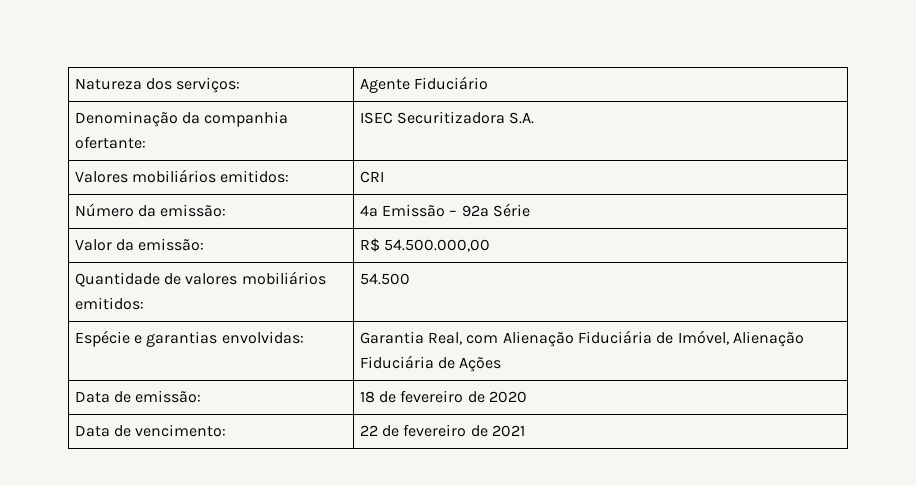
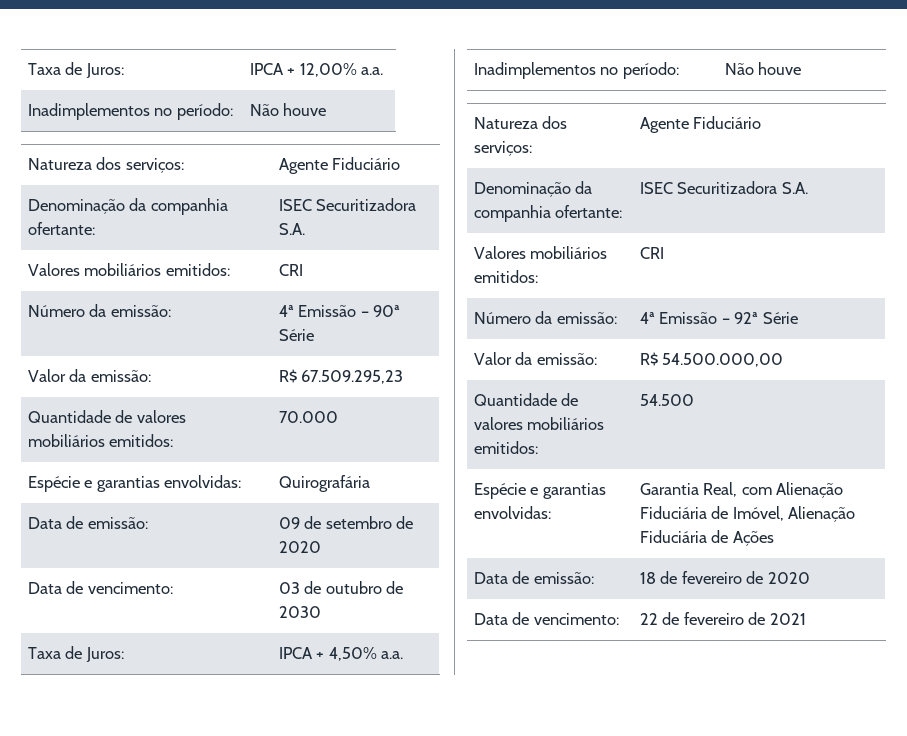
+ Taxa de Juros: | IPCA + 12,00% a.a.
+ Inadimplementos no período: | Não houve
+ Natureza dos serviços: | Agente Fiduciário
+ Denominação da companhia ofertante: | ISEC Securitizadora S.A.
+ Valores mobiliários emitidos: | CRI
+ Número da emissão: | 4ª Emissão – 90ª Série
+ Valor da emissão: | R$ 67.509.295,23
+ Quantidade de valores mobiliários emitidos: | 70.000
+ Espécie e garantias envolvidas: | Quirografária
+ Data de emissão: | 09 de setembro de 2020
+ Data de vencimento: | 03 de outubro de 2030
+ Taxa de Juros: | IPCA + 4,50% a.a.
+ Inadimplementos no período: | Não houve

